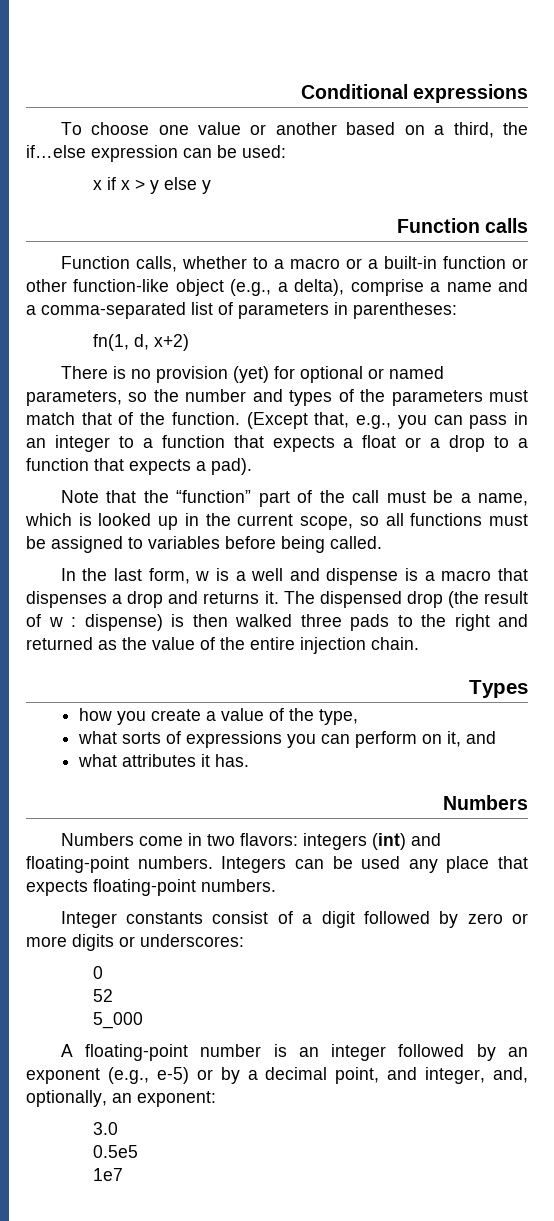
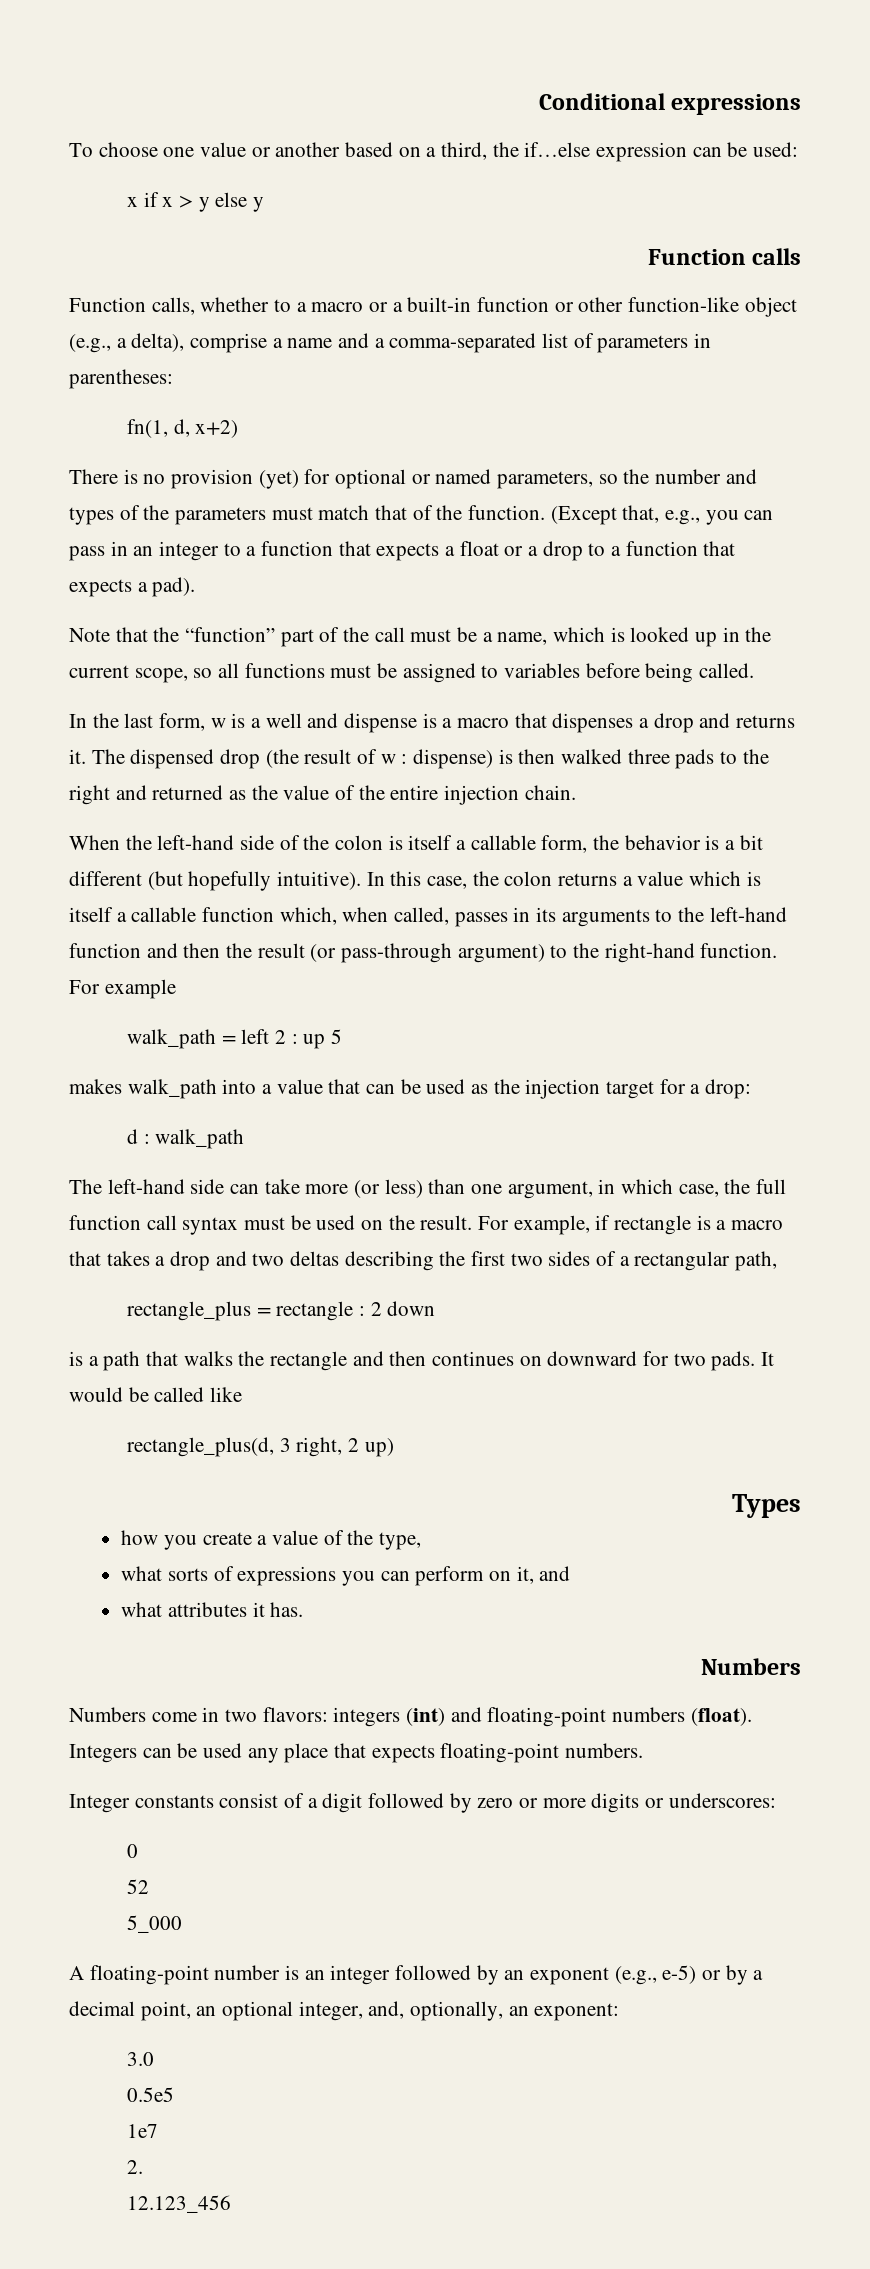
+ When the left-hand side of the colon is itself a callable form, the behavior is a bit different (but hopefully intuitive). In this case, the colon returns a value which is itself a callable function which, when called, passes in its arguments to the left-hand function and then the result (or pass-through argument) to the right-hand function. For example
+ walk_path = left 2 : up 5
+ makes walk_path into a value that can be used as the injection target for a drop:
+ d : walk_path
+ The left-hand side can take more (or less) than one argument, in which case, the full function call syntax must be used on the result. For example, if rectangle is a macro that takes a drop and two deltas describing the first two sides of a rectangular path,
+ rectangle_plus = rectangle : 2 down
+ is a path that walks the rectangle and then continues on downward for two pads. It would be called like
+ rectangle_plus(d, 3 right, 2 up)
- Numbers come in two flavors: integers (int) and floating-point numbers.
+ Numbers come in two flavors: integers (int) and floating-point numbers (float).
- A floating-point number is an integer followed by an exponent (e.g., e-5) or by a decimal point, and integer, and, optionally, an exponent:
+ A floating-point number is an integer followed by an exponent (e.g., e-5) or by a decimal point, an optional integer, and, optionally, an exponent:
+ 2.
+ 12.123_456

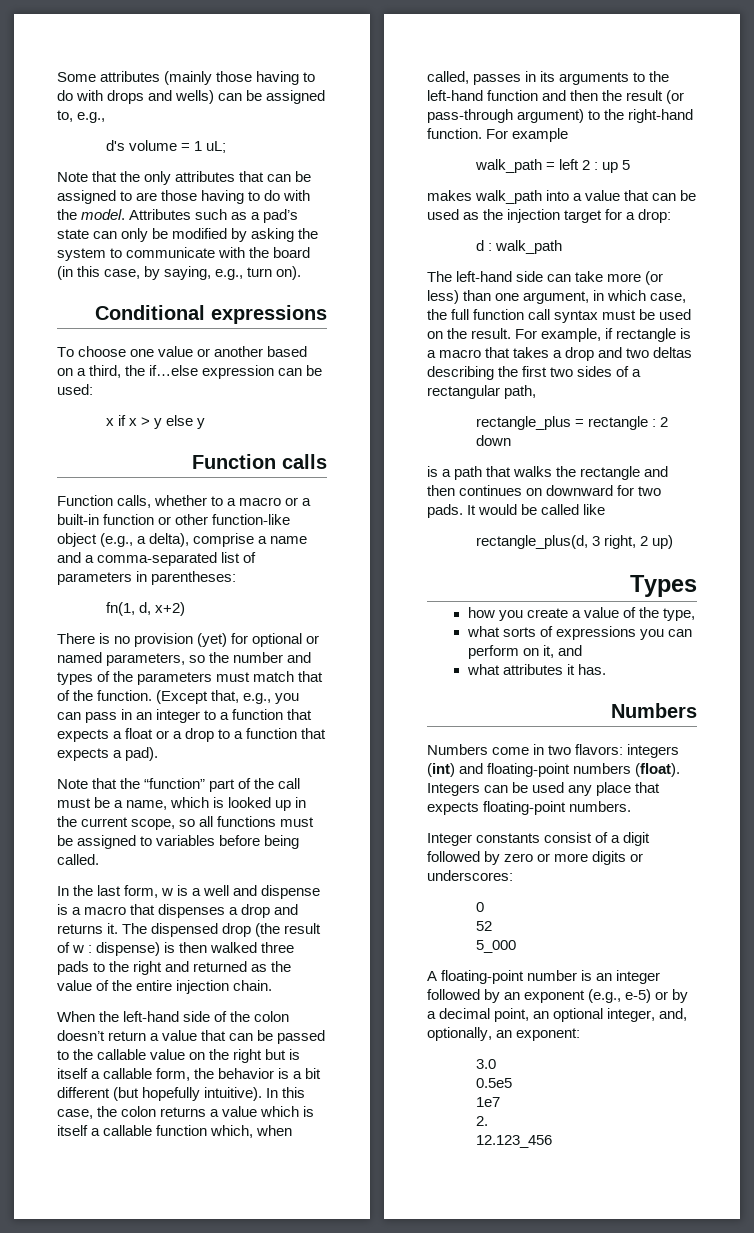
+ Some attributes (mainly those having to do with drops and wells) can be assigned to, e.g.,
+ d's volume = 1 uL;
+ Note that the only attributes that can be assigned to are those having to do with the model. Attributes such as a pad’s state can only be modified by asking the system to communicate with the board (in this case, by saying, e.g., turn on).
- When the left-hand side of the colon is itself a callable form, the behavior is a bit different (but hopefully intuitive).
+ When the left-hand side of the colon doesn’t return a value that can be passed to the callable value on the right but is itself a callable form, the behavior is a bit different (but hopefully intuitive).

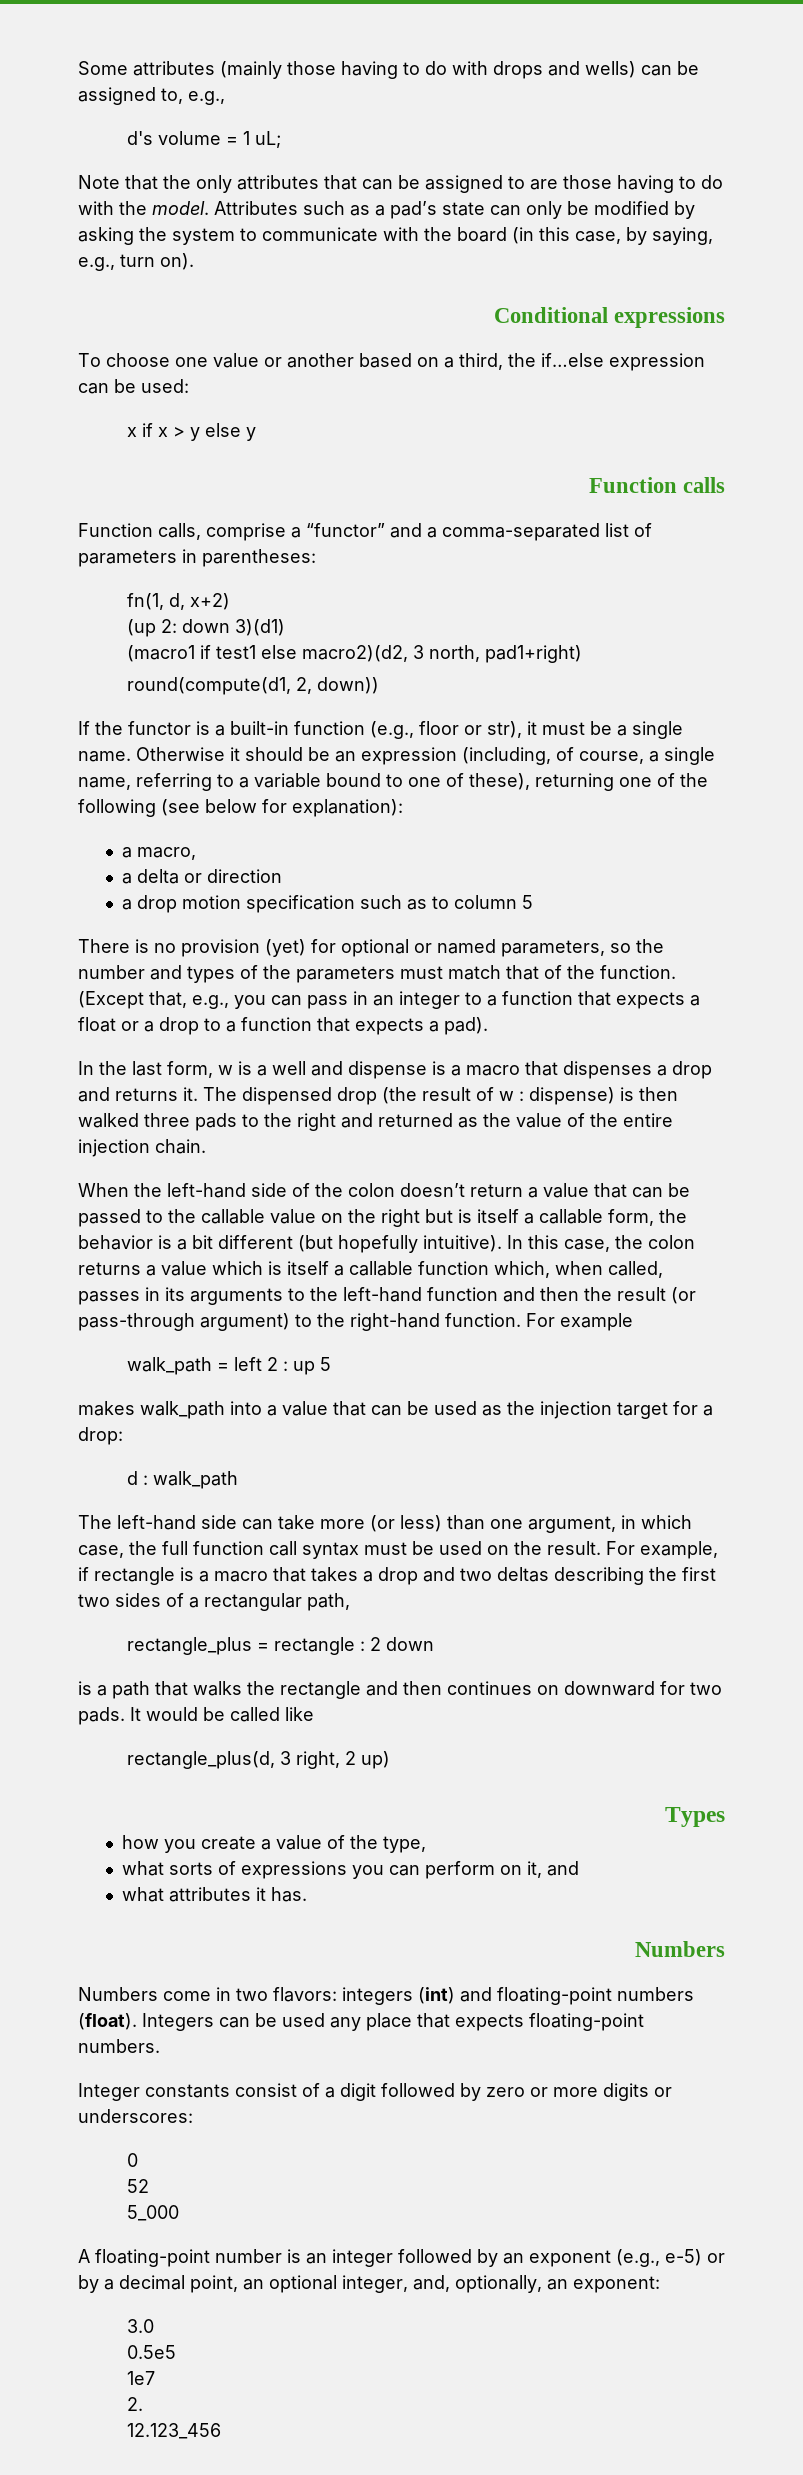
- Function calls, whether to a macro or a built-in function or other function-like object (e.g., a delta), comprise a name and a comma-separated list of parameters in parentheses:
+ Function calls, comprise a “functor” and a comma-separated list of parameters in parentheses:
+ (up 2: down 3)(d1)
+ (macro1 if test1 else macro2)(d2, 3 north, pad1+right)
+ round(compute(d1, 2, down))
+ If the functor is a built-in function (e.g., floor or str), it must be a single name. Otherwise it should be an expression (including, of course, a single name, referring to a variable bound to one of these), returning one of the following (see below for explanation):
+ a macro,
+ a delta or direction
+ a drop motion specification such as to column 5
- Note that the “function” part of the call must be a name, which is looked up in the current scope, so all functions must be assigned to variables before being called.

